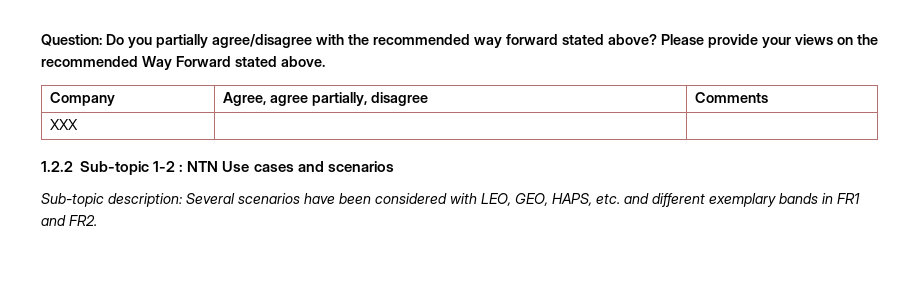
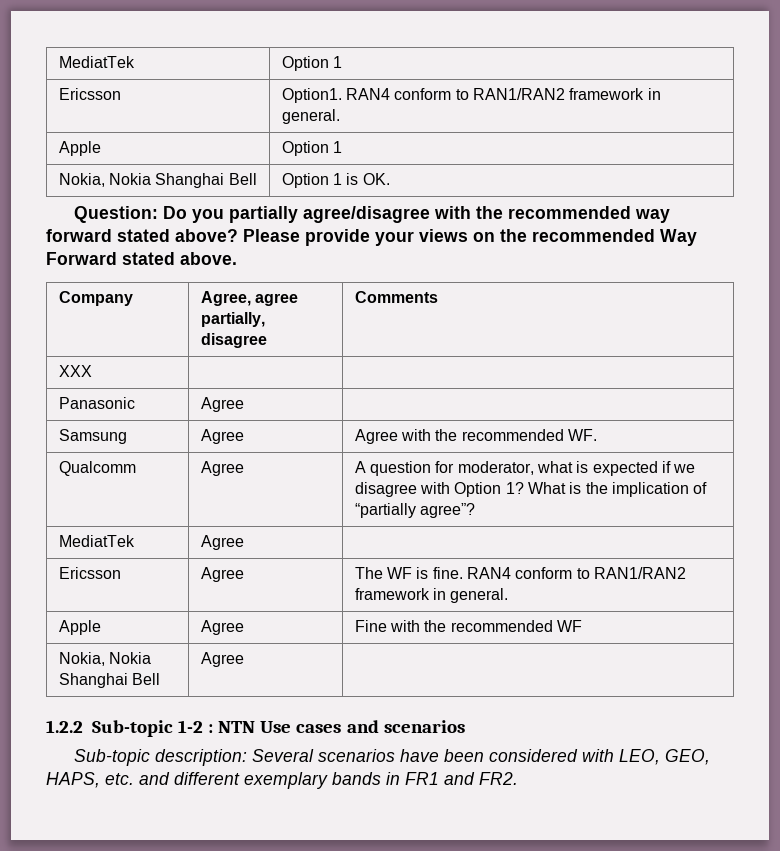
+ MediatTek | Option 1
+ Ericsson | Option1. RAN4 conform to RAN1/RAN2 framework in general.
+ Apple | Option 1
+ Nokia, Nokia Shanghai Bell | Option 1 is OK.
+ Panasonic | Agree |
+ Samsung | Agree | Agree with the recommended WF.
+ Qualcomm | Agree | A question for moderator, what is expected if we disagree with Option 1? What is the implication of “partially agree”?
+ MediatTek | Agree |
+ Ericsson | Agree | The WF is fine. RAN4 conform to RAN1/RAN2 framework in general.
+ Apple | Agree | Fine with the recommended WF
+ Nokia, Nokia Shanghai Bell | Agree |

